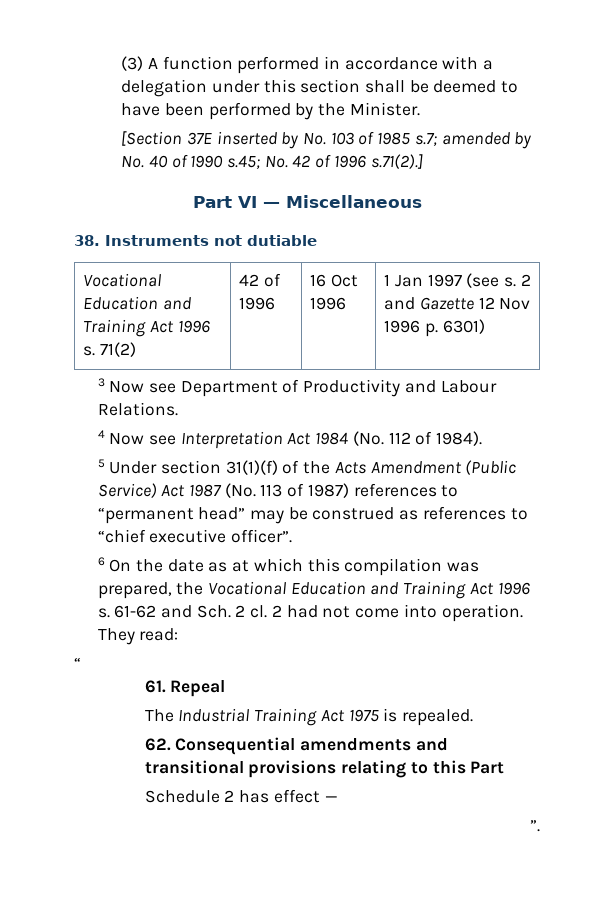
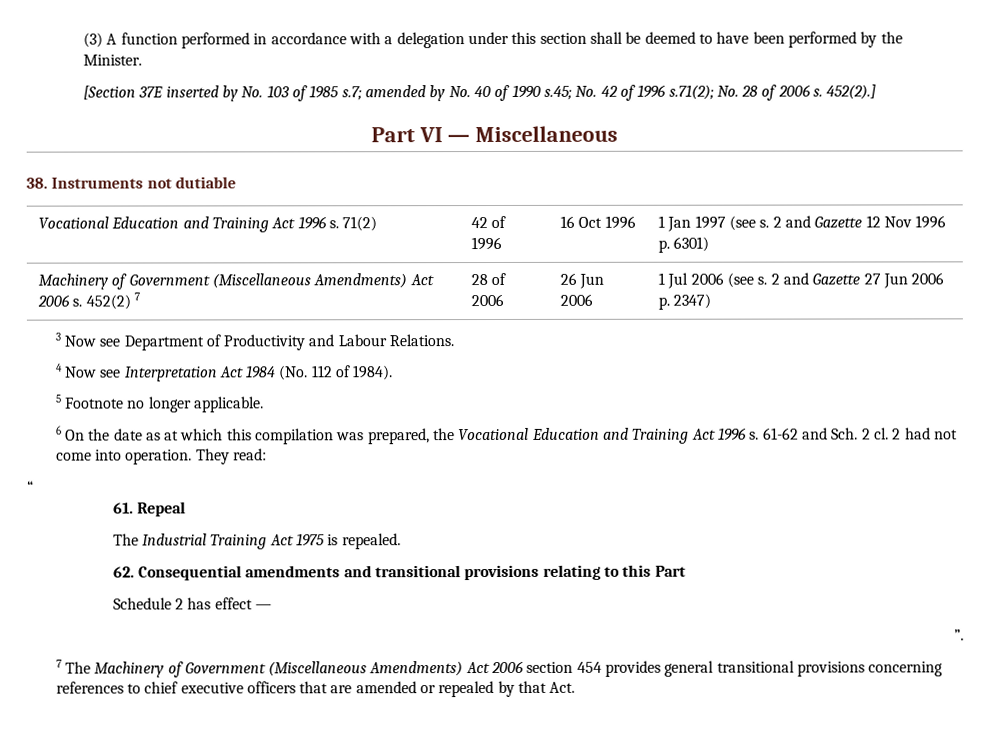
- [Section 37E inserted by No. 103 of 1985 s.7; amended by No. 40 of 1990 s.45; No. 42 of 1996 s.71(2).]
+ [Section 37E inserted by No. 103 of 1985 s.7; amended by No. 40 of 1990 s.45; No. 42 of 1996 s.71(2); No. 28 of 2006 s. 452(2).]
+ Machinery of Government (Miscellaneous Amendments) Act 2006 s. 452(2) 7 | 28 of 2006 | 26 Jun 2006 | 1 Jul 2006 (see s. 2 and Gazette 27 Jun 2006 p. 2347)
- 5 Under section 31(1)(f) of the Acts Amendment (Public Service) Act 1987 (No. 113 of 1987) references to “permanent head” may be construed as references to “chief executive officer”.
+ 5 Footnote no longer applicable.
+ 7 The Machinery of Government (Miscellaneous Amendments) Act 2006 section 454 provides general transitional provisions concerning references to chief executive officers that are amended or repealed by that Act.

